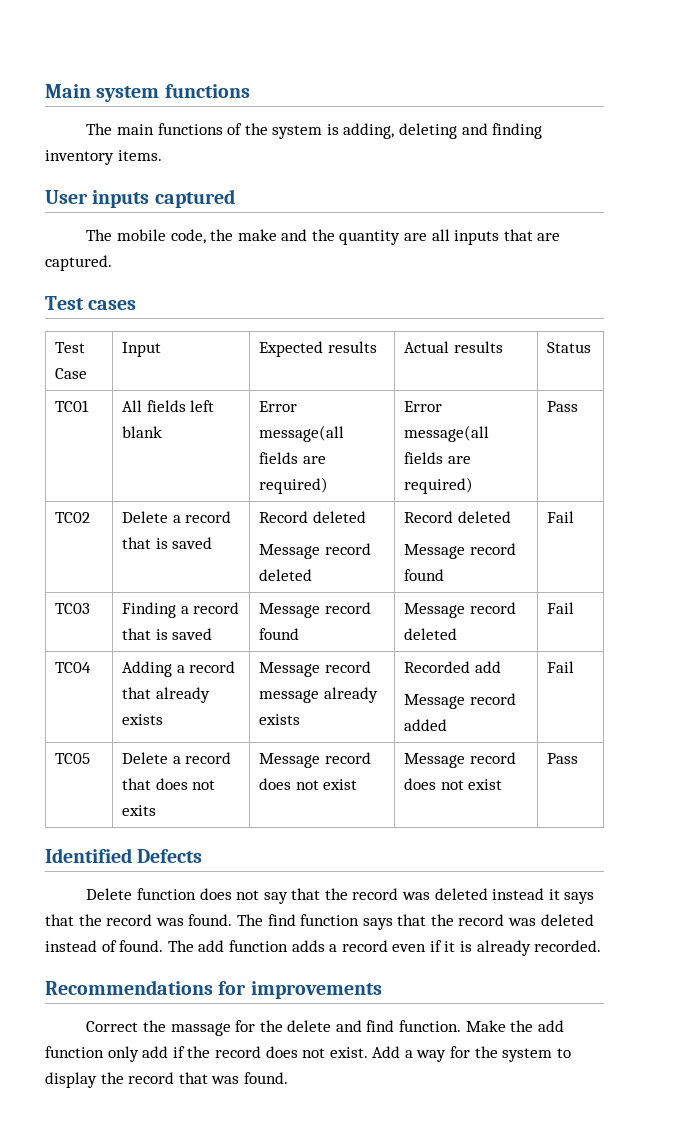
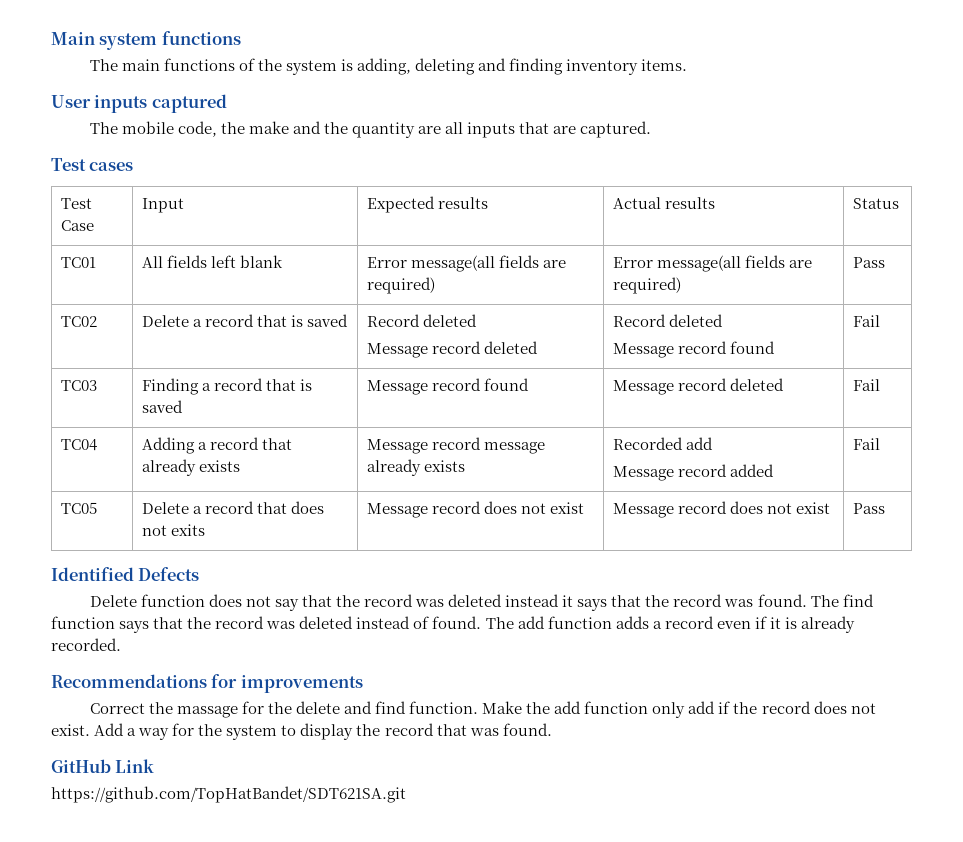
+ GitHub Link
+ https://github.com/TopHatBandet/SDT621SA.git

